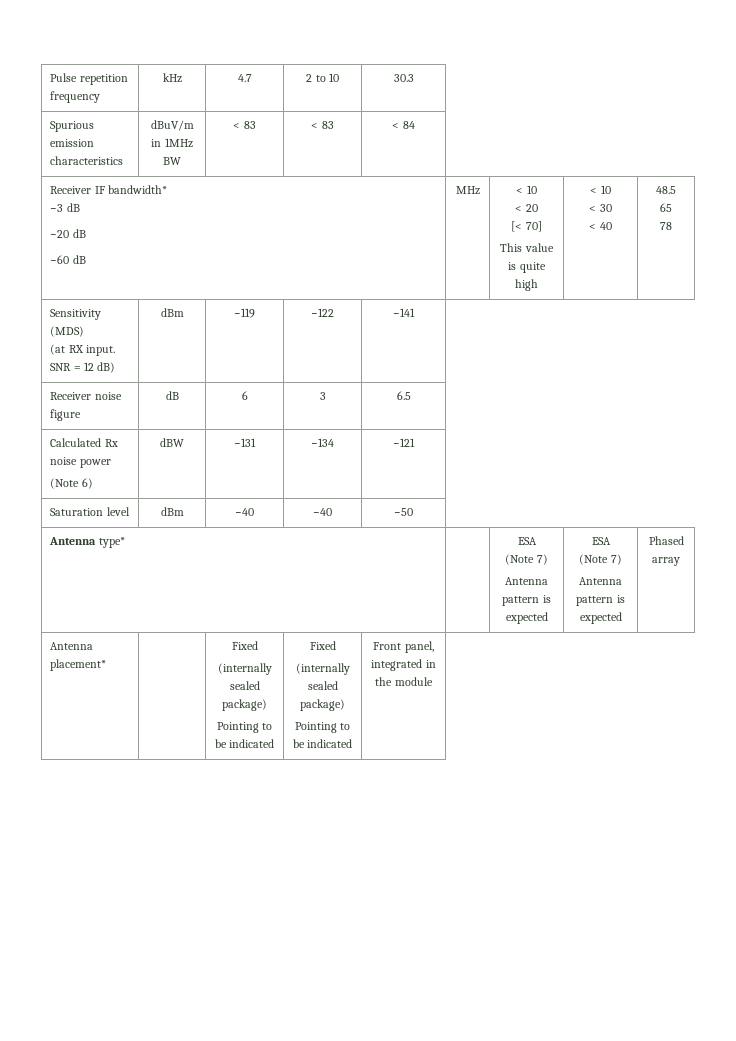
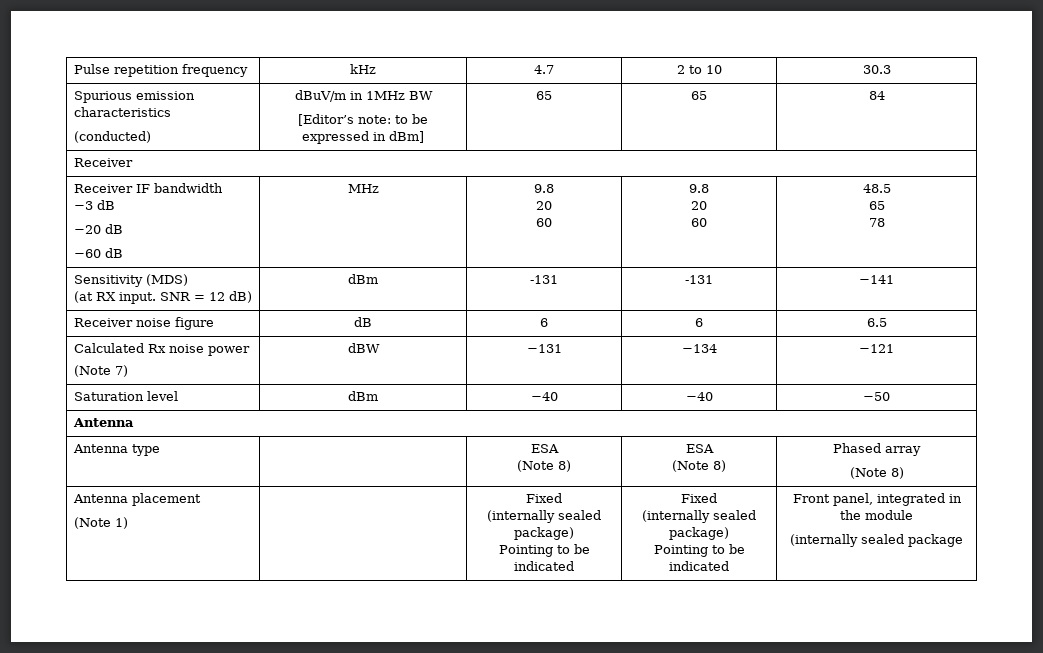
- Spurious emission characteristics | dBuV/m in 1MHz BW | < 83 | < 83 | < 84
- Receiver IF bandwidth*
+ Spurious emission characteristics
+ (conducted) | dBuV/m in 1MHz BW
+ [Editor’s note: to be expressed in dBm] | 65 | 65 | 84
+ Receiver
+ Receiver IF bandwidth
  −3 dB
  −20 dB
- −60 dB | MHz | < 10
- < 20
- [< 70]
- This value is quite high | < 10
- < 30
- < 40 | 48.5
+ −60 dB | MHz | 9.8
+ 20
+ 60 | 9.8
+ 20
+ 60 | 48.5
  Sensitivity (MDS)
- (at RX input. SNR = 12 dB) | dBm | −119 | −122 | −141
+ (at RX input. SNR = 12 dB) | dBm | -131 | -131 | −141
- Receiver noise figure | dB | 6 | 3 | 6.5
+ Receiver noise figure | dB | 6 | 6 | 6.5
  Calculated Rx noise power
- (Note 6) | dBW | −131 | −134 | −121
+ (Note 7) | dBW | −131 | −134 | −121
  Saturation level | dBm | −40 | −40 | −50
- Antenna type* | | ESA
- (Note 7)
- Antenna pattern is expected | ESA
- (Note 7)
- Antenna pattern is expected | Phased array
- Antenna placement* | | Fixed
+ Antenna
+ Antenna type | | ESA
+ (Note 8) | ESA
+ (Note 8) | Phased array
+ (Note 8)
+ Antenna placement
+ (Note 1) | | Fixed
  (internally sealed package)
  Pointing to be indicated | Fixed
  (internally sealed package)
  Pointing to be indicated | Front panel, integrated in the module
+ (internally sealed package

